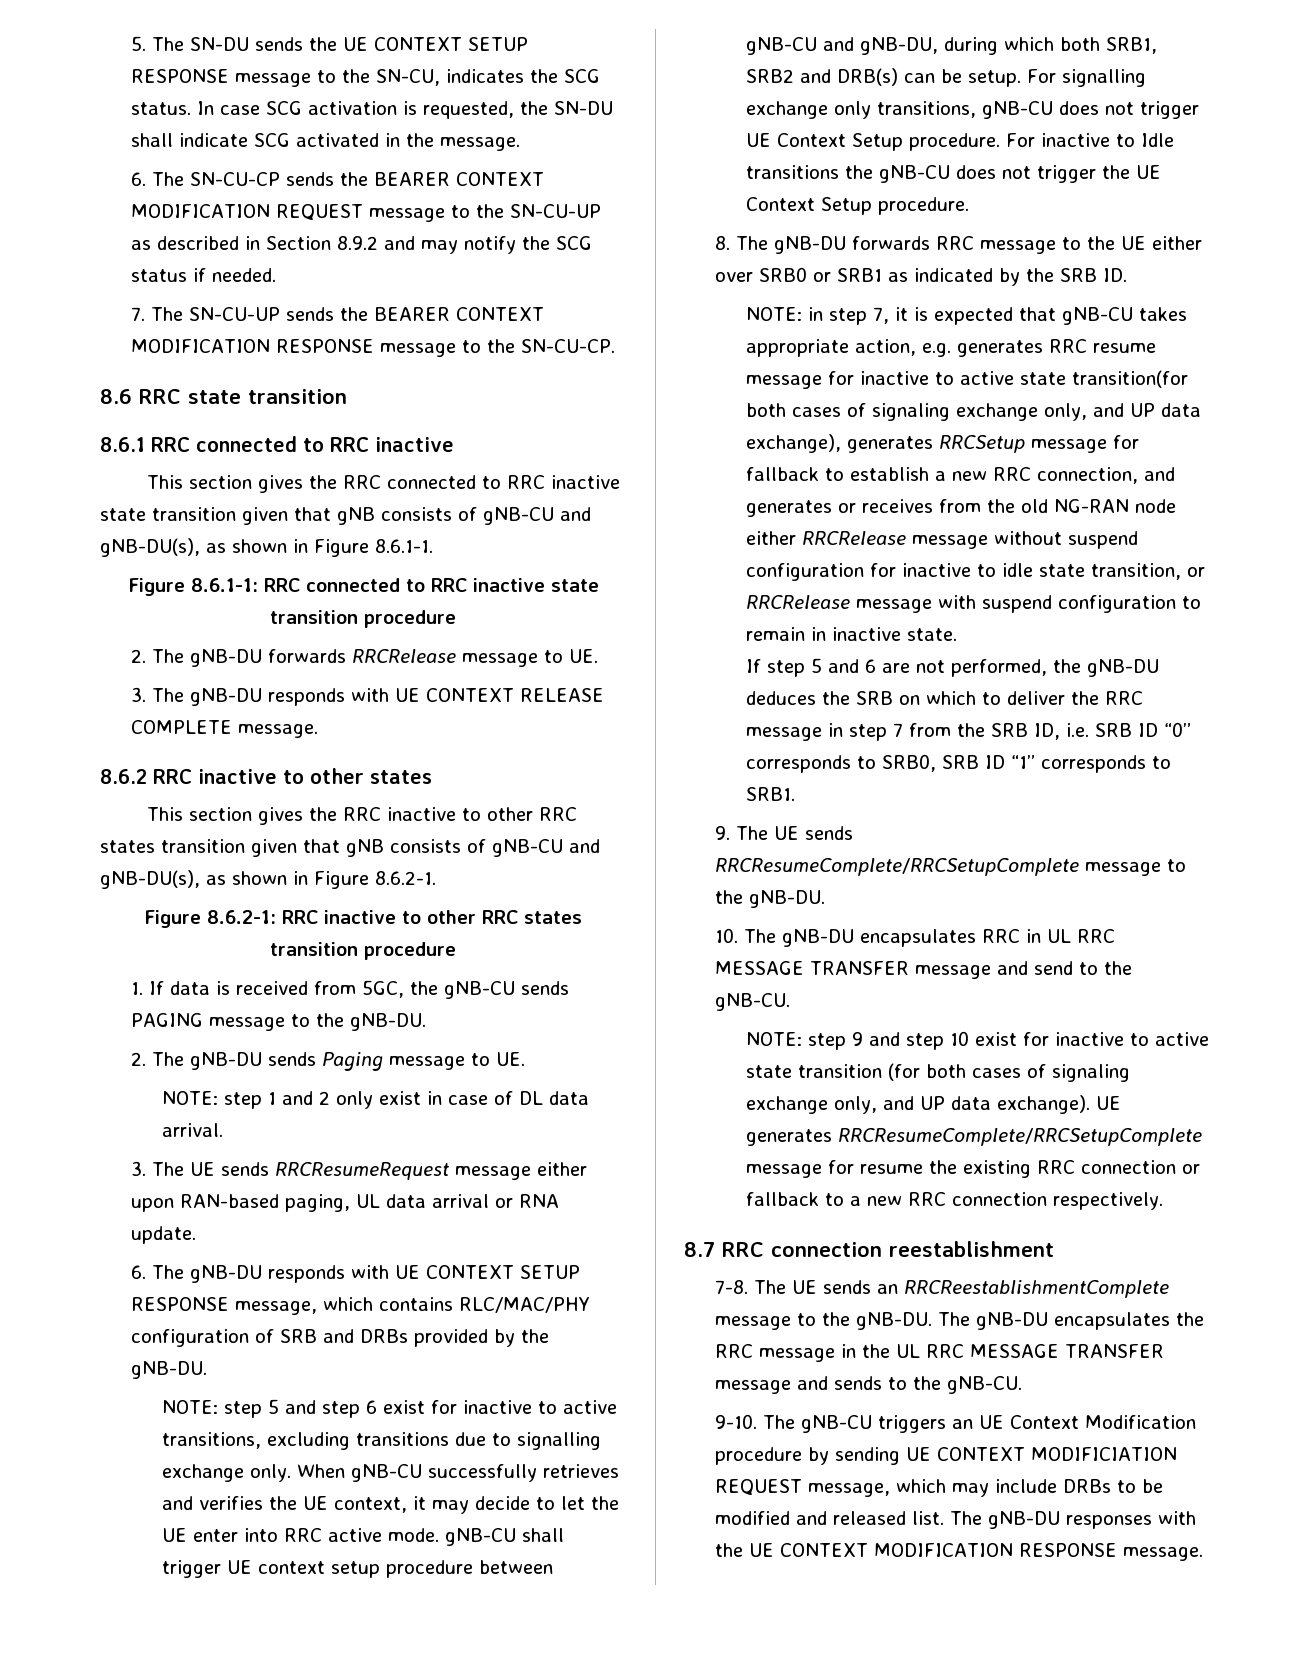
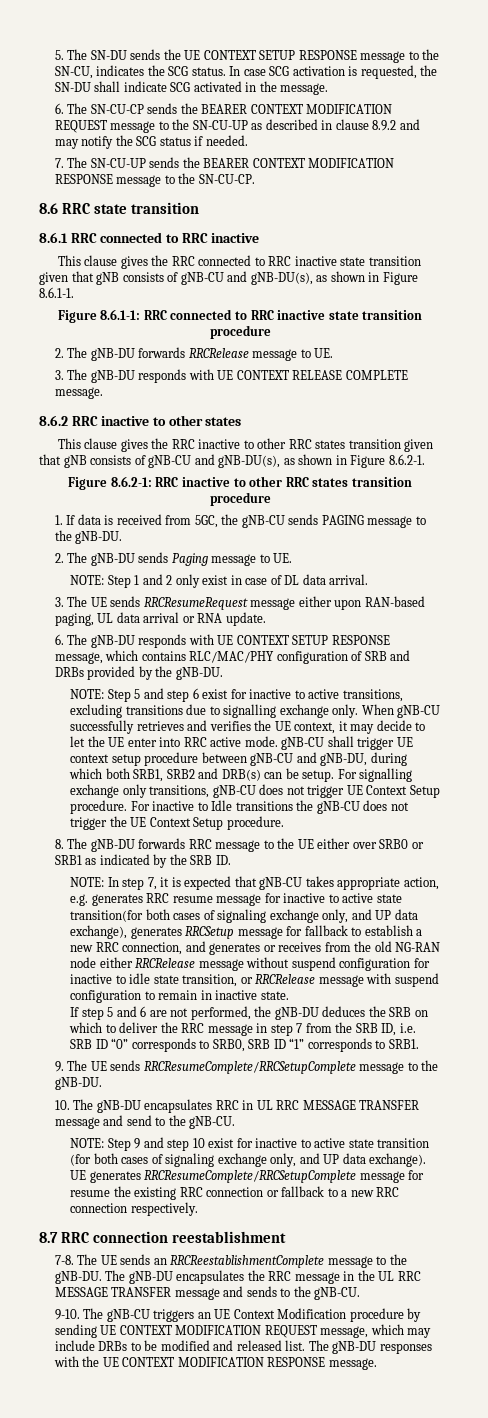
- 6. The SN-CU-CP sends the BEARER CONTEXT MODIFICATION REQUEST message to the SN-CU-UP as described in Section 8.9.2 and may notify the SCG status if needed.
+ 6. The SN-CU-CP sends the BEARER CONTEXT MODIFICATION REQUEST message to the SN-CU-UP as described in clause 8.9.2 and may notify the SCG status if needed.
- This section gives the RRC connected to RRC inactive state transition given that gNB consists of gNB-CU and gNB-DU(s), as shown in Figure 8.6.1-1.
+ This clause gives the RRC connected to RRC inactive state transition given that gNB consists of gNB-CU and gNB-DU(s), as shown in Figure 8.6.1-1.
- This section gives the RRC inactive to other RRC states transition given that gNB consists of gNB-CU and gNB-DU(s), as shown in Figure 8.6.2-1.
+ This clause gives the RRC inactive to other RRC states transition given that gNB consists of gNB-CU and gNB-DU(s), as shown in Figure 8.6.2-1.
- NOTE: step 1 and 2 only exist in case of DL data arrival.
+ NOTE: Step 1 and 2 only exist in case of DL data arrival.
- NOTE: step 5 and step 6 exist for inactive to active transitions, excluding transitions due to signalling exchange only.
+ NOTE: Step 5 and step 6 exist for inactive to active transitions, excluding transitions due to signalling exchange only.
- in step 7, it is expected that gNB-CU takes appropriate action, e.g. generates RRC resume message for inactive to active state transition(for both cases of signaling exchange only, and UP data exchange), generates RRCSetup message for fallback to establish a new RRC connection, and generates or receives from the old NG-RAN node either RRCRelease message without suspend configuration for inactive to idle state transition, or RRCRelease message with suspend configuration to remain in inactive state.
+ In step 7, it is expected that gNB-CU takes appropriate action, e.g. generates RRC resume message for inactive to active state transition(for both cases of signaling exchange only, and UP data exchange), generates RRCSetup message for fallback to establish a new RRC connection, and generates or receives from the old NG-RAN node either RRCRelease message without suspend configuration for inactive to idle state transition, or RRCRelease message with suspend configuration to remain in inactive state.
- NOTE: step 9 and step 10 exist for inactive to active state transition (for both cases of signaling exchange only, and UP data exchange).
+ NOTE: Step 9 and step 10 exist for inactive to active state transition (for both cases of signaling exchange only, and UP data exchange).
- The gNB-CU triggers an UE Context Modification procedure by sending UE CONTEXT MODIFICIATION REQUEST message, which may include DRBs to be modified and released list.
+ The gNB-CU triggers an UE Context Modification procedure by sending UE CONTEXT MODIFICATION REQUEST message, which may include DRBs to be modified and released list.

